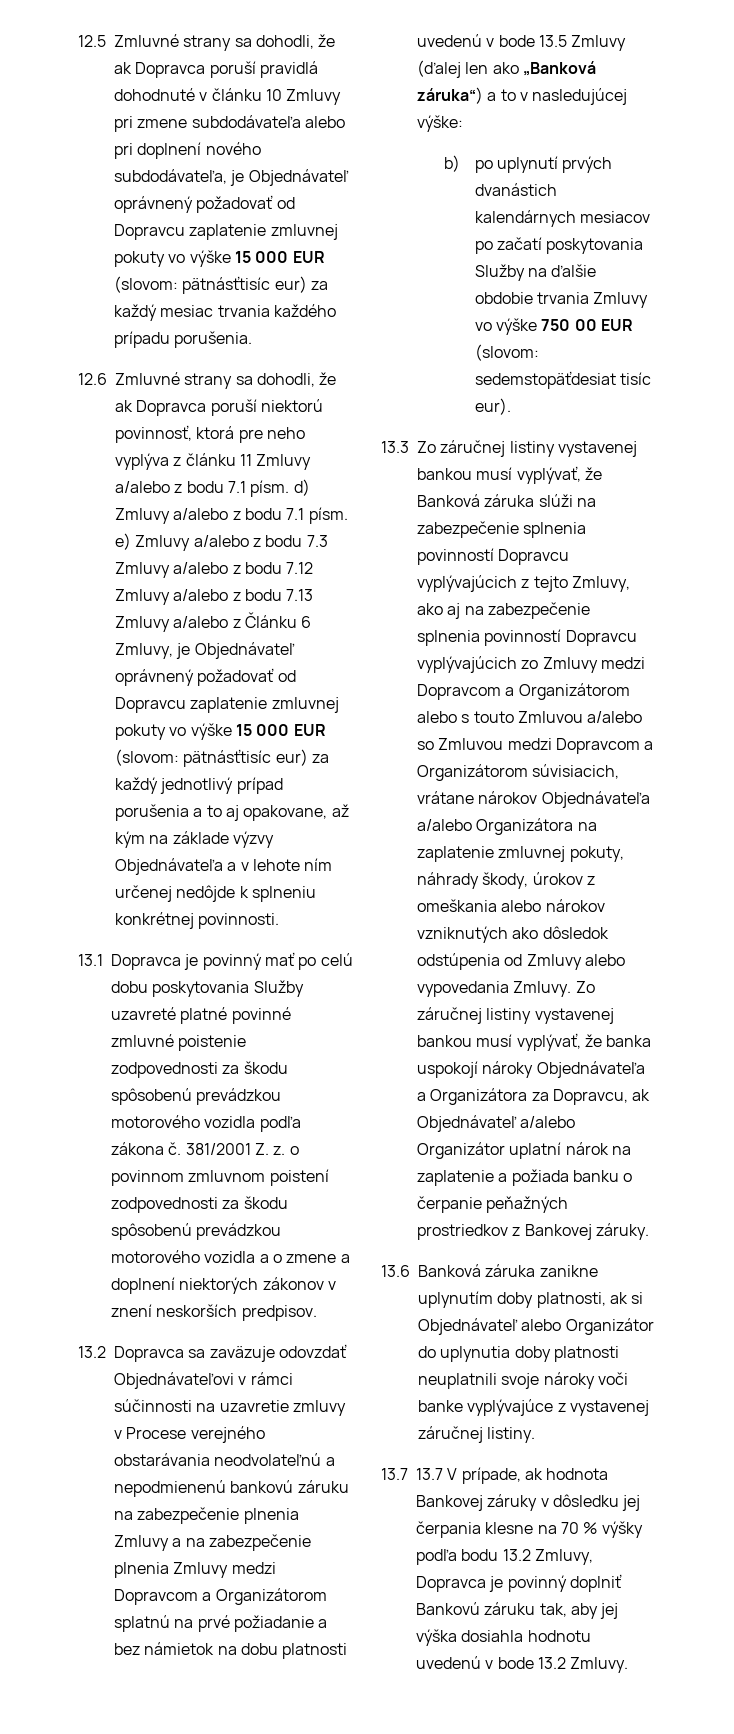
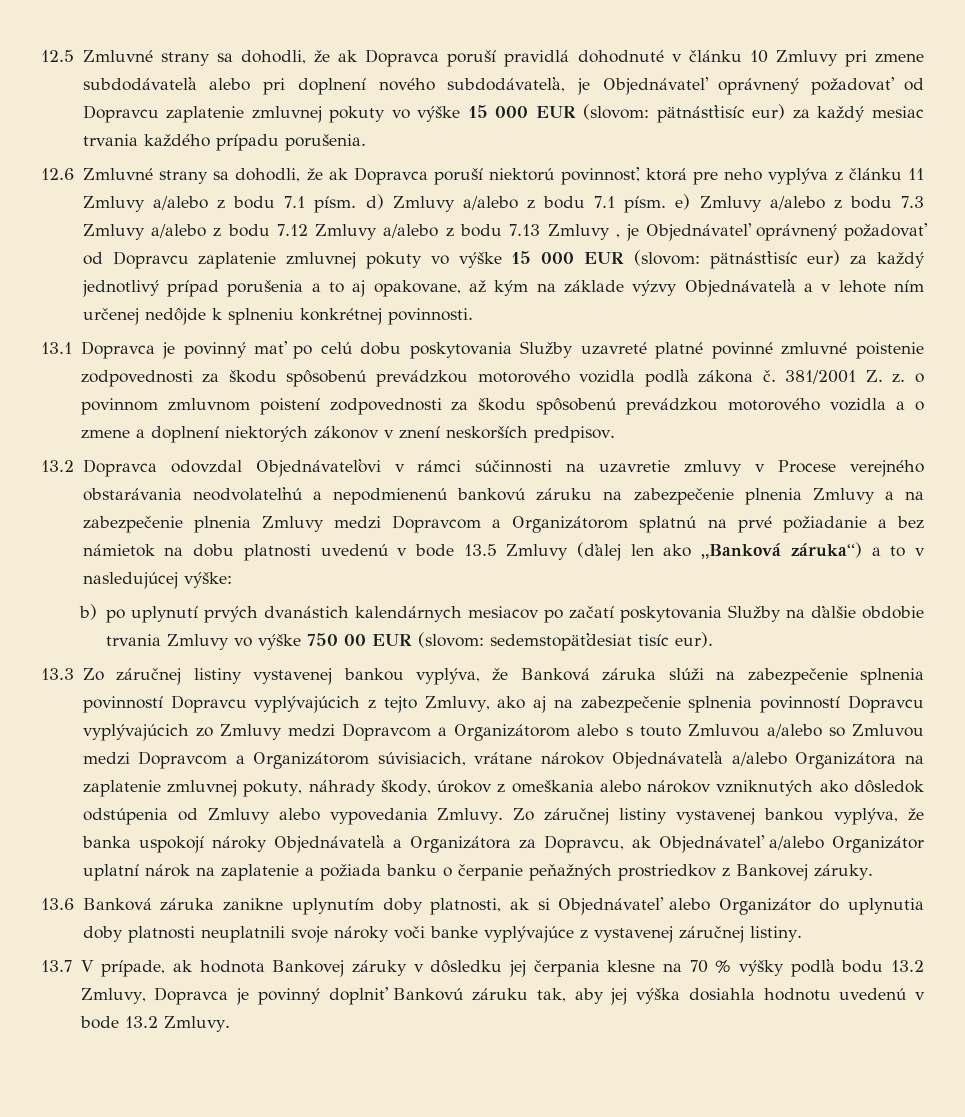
- 12.6 Zmluvné strany sa dohodli, že ak Dopravca poruší niektorú povinnosť, ktorá pre neho vyplýva z článku 11 Zmluvy a/alebo z bodu 7.1 písm. d) Zmluvy a/alebo z bodu 7.1 písm. e) Zmluvy a/alebo z bodu 7.3 Zmluvy a/alebo z bodu 7.12 Zmluvy a/alebo z bodu 7.13 Zmluvy a/alebo z Článku 6 Zmluvy, je Objednávateľ oprávnený požadovať od Dopravcu zaplatenie zmluvnej pokuty vo výške 15 000 EUR (slovom:
+ 12.6 Zmluvné strany sa dohodli, že ak Dopravca poruší niektorú povinnosť, ktorá pre neho vyplýva z článku 11 Zmluvy a/alebo z bodu 7.1 písm. d) Zmluvy a/alebo z bodu 7.1 písm. e) Zmluvy a/alebo z bodu 7.3 Zmluvy a/alebo z bodu 7.12 Zmluvy a/alebo z bodu 7.13 Zmluvy , je Objednávateľ oprávnený požadovať od Dopravcu zaplatenie zmluvnej pokuty vo výške 15 000 EUR (slovom:
- 13.2 Dopravca sa zaväzuje odovzdať Objednávateľovi v rámci súčinnosti na uzavretie zmluvy v Procese verejného obstarávania neodvolateľnú a nepodmienenú bankovú záruku na zabezpečenie plnenia Zmluvy a na zabezpečenie plnenia Zmluvy medzi Dopravcom a Organizátorom splatnú na prvé požiadanie a bez námietok na dobu platnosti uvedenú v bode 13.5 Zmluvy (ďalej len ako „Banková záruka“) a to v nasledujúcej výške:
+ 13.2 Dopravca odovzdal Objednávateľovi v rámci súčinnosti na uzavretie zmluvy v Procese verejného obstarávania neodvolateľnú a nepodmienenú bankovú záruku na zabezpečenie plnenia Zmluvy a na zabezpečenie plnenia Zmluvy medzi Dopravcom a Organizátorom splatnú na prvé požiadanie a bez námietok na dobu platnosti uvedenú v bode 13.5 Zmluvy (ďalej len ako „Banková záruka“) a to v nasledujúcej výške:
- 13.3 Zo záručnej listiny vystavenej bankou musí vyplývať, že Banková záruka slúži na zabezpečenie splnenia povinností Dopravcu vyplývajúcich z tejto Zmluvy, ako aj na zabezpečenie splnenia povinností Dopravcu vyplývajúcich zo Zmluvy medzi Dopravcom a Organizátorom alebo s touto Zmluvou a/alebo so Zmluvou medzi Dopravcom a Organizátorom súvisiacich, vrátane nárokov Objednávateľa a/alebo Organizátora na zaplatenie zmluvnej pokuty, náhrady škody, úrokov z omeškania alebo nárokov vzniknutých ako dôsledok odstúpenia od Zmluvy alebo vypovedania Zmluvy.
+ 13.3 Zo záručnej listiny vystavenej bankou vyplýva, že Banková záruka slúži na zabezpečenie splnenia povinností Dopravcu vyplývajúcich z tejto Zmluvy, ako aj na zabezpečenie splnenia povinností Dopravcu vyplývajúcich zo Zmluvy medzi Dopravcom a Organizátorom alebo s touto Zmluvou a/alebo so Zmluvou medzi Dopravcom a Organizátorom súvisiacich, vrátane nárokov Objednávateľa a/alebo Organizátora na zaplatenie zmluvnej pokuty, náhrady škody, úrokov z omeškania alebo nárokov vzniknutých ako dôsledok odstúpenia od Zmluvy alebo vypovedania Zmluvy.
- Zo záručnej listiny vystavenej bankou musí vyplývať, že banka uspokojí nároky Objednávateľa a Organizátora za Dopravcu, ak Objednávateľ a/alebo Organizátor uplatní nárok na zaplatenie a požiada banku o čerpanie peňažných prostriedkov z Bankovej záruky.
+ Zo záručnej listiny vystavenej bankou vyplýva, že banka uspokojí nároky Objednávateľa a Organizátora za Dopravcu, ak Objednávateľ a/alebo Organizátor uplatní nárok na zaplatenie a požiada banku o čerpanie peňažných prostriedkov z Bankovej záruky.
- 13.7 13.7 V prípade, ak hodnota Bankovej záruky v dôsledku jej čerpania klesne na 70 % výšky podľa bodu 13.2 Zmluvy, Dopravca je povinný doplniť Bankovú záruku tak, aby jej výška dosiahla hodnotu uvedenú v bode 13.2 Zmluvy.
+ 13.7 V prípade, ak hodnota Bankovej záruky v dôsledku jej čerpania klesne na 70 % výšky podľa bodu 13.2 Zmluvy, Dopravca je povinný doplniť Bankovú záruku tak, aby jej výška dosiahla hodnotu uvedenú v bode 13.2 Zmluvy.

